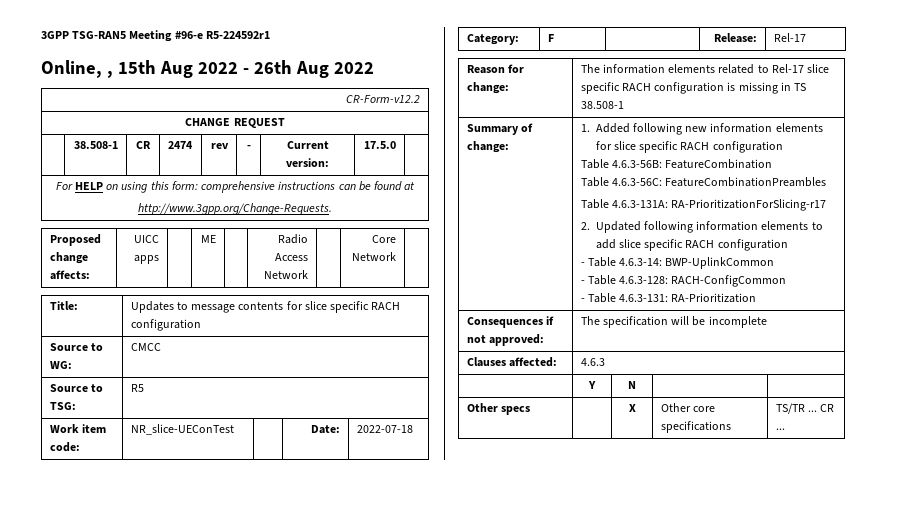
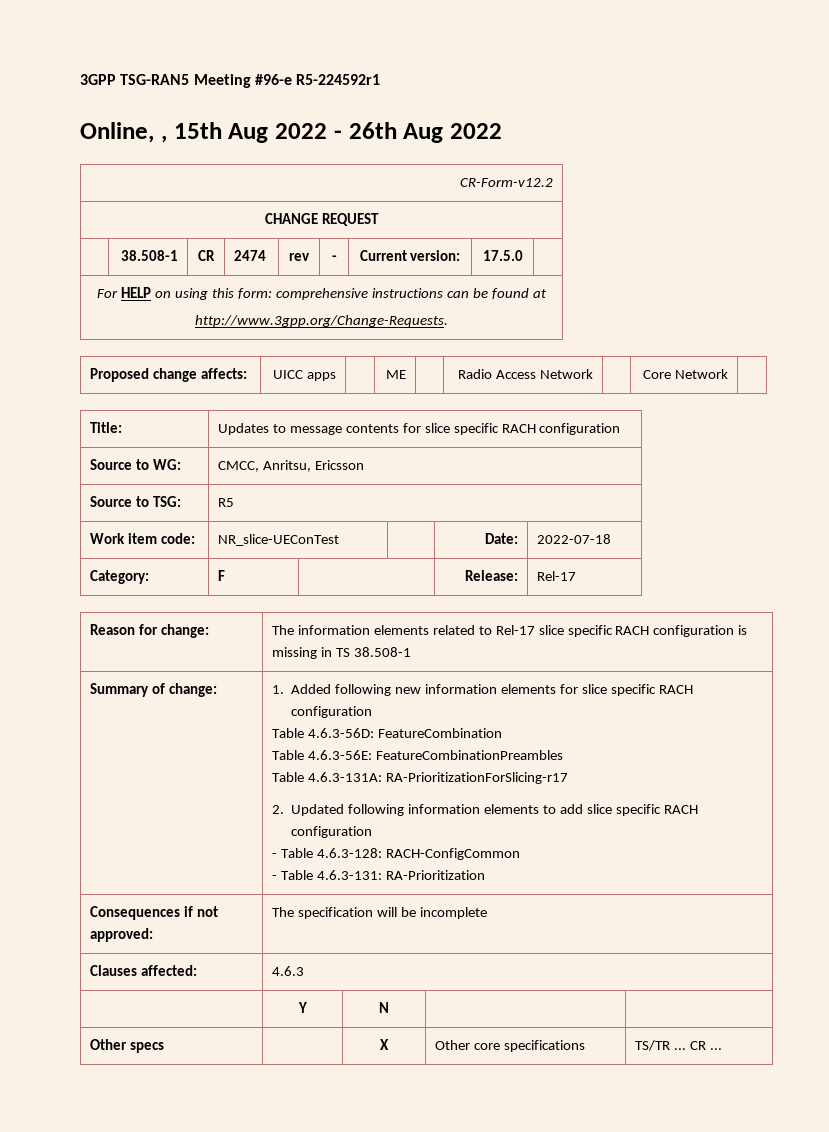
- Source to WG: | CMCC
+ Source to WG: | CMCC, Anritsu, Ericsson
- Table 4.6.3-56B: FeatureCombination
+ Table 4.6.3-56D: FeatureCombination
- Table 4.6.3-56C: FeatureCombinationPreambles
+ Table 4.6.3-56E: FeatureCombinationPreambles
- - Table 4.6.3-14: BWP-UplinkCommon

